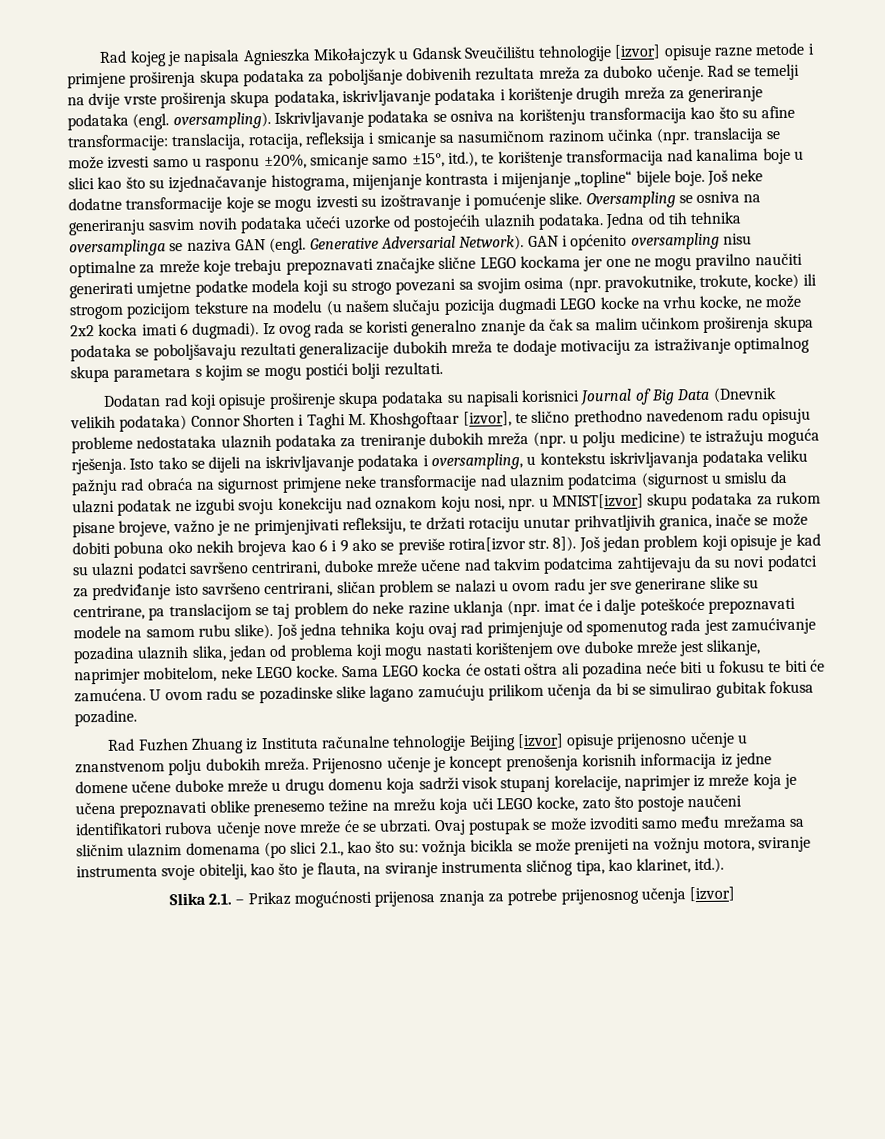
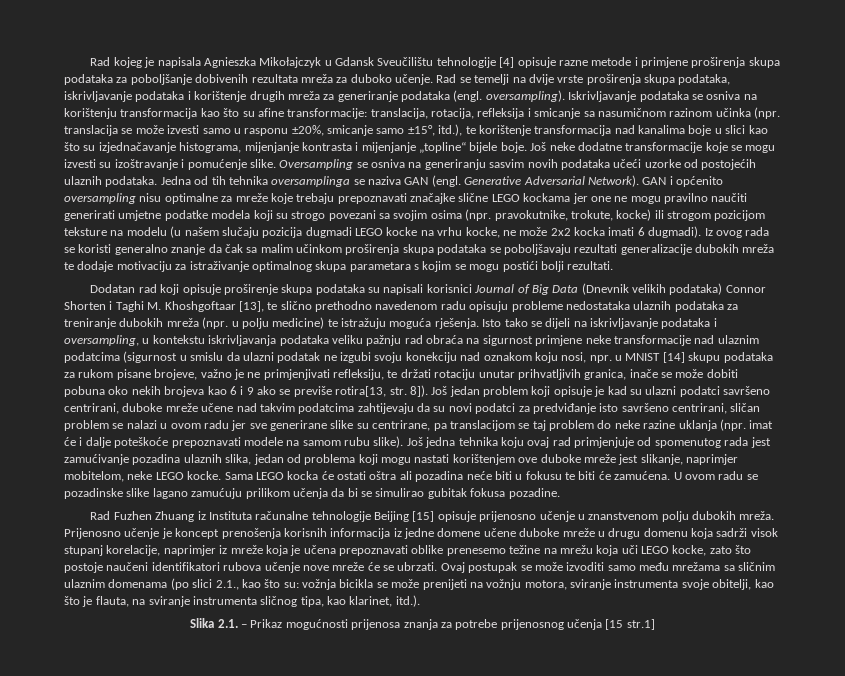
- Rad kojeg je napisala Agnieszka Mikołajczyk u Gdansk Sveučilištu tehnologije [izvor] opisuje razne metode i primjene proširenja skupa podataka za poboljšanje dobivenih rezultata mreža za duboko učenje.
+ Rad kojeg je napisala Agnieszka Mikołajczyk u Gdansk Sveučilištu tehnologije [4] opisuje razne metode i primjene proširenja skupa podataka za poboljšanje dobivenih rezultata mreža za duboko učenje.
- Dodatan rad koji opisuje proširenje skupa podataka su napisali korisnici Journal of Big Data (Dnevnik velikih podataka) Connor Shorten i Taghi M. Khoshgoftaar [izvor], te slično prethodno navedenom radu opisuju probleme nedostataka ulaznih podataka za treniranje dubokih mreža (npr. u polju medicine) te istražuju moguća rješenja.
+ Dodatan rad koji opisuje proširenje skupa podataka su napisali korisnici Journal of Big Data (Dnevnik velikih podataka) Connor Shorten i Taghi M. Khoshgoftaar [13], te slično prethodno navedenom radu opisuju probleme nedostataka ulaznih podataka za treniranje dubokih mreža (npr. u polju medicine) te istražuju moguća rješenja.
- Isto tako se dijeli na iskrivljavanje podataka i oversampling, u kontekstu iskrivljavanja podataka veliku pažnju rad obraća na sigurnost primjene neke transformacije nad ulaznim podatcima (sigurnost u smislu da ulazni podatak ne izgubi svoju konekciju nad oznakom koju nosi, npr. u MNIST[izvor] skupu podataka za rukom pisane brojeve, važno je ne primjenjivati refleksiju, te držati rotaciju unutar prihvatljivih granica, inače se može dobiti pobuna oko nekih brojeva kao 6 i 9 ako se previše rotira[izvor str. 8]).
+ Isto tako se dijeli na iskrivljavanje podataka i oversampling, u kontekstu iskrivljavanja podataka veliku pažnju rad obraća na sigurnost primjene neke transformacije nad ulaznim podatcima (sigurnost u smislu da ulazni podatak ne izgubi svoju konekciju nad oznakom koju nosi, npr. u MNIST [14] skupu podataka za rukom pisane brojeve, važno je ne primjenjivati refleksiju, te držati rotaciju unutar prihvatljivih granica, inače se može dobiti pobuna oko nekih brojeva kao 6 i 9 ako se previše rotira[13, str. 8]).
- Rad Fuzhen Zhuang iz Instituta računalne tehnologije Beijing [izvor] opisuje prijenosno učenje u znanstvenom polju dubokih mreža.
+ Rad Fuzhen Zhuang iz Instituta računalne tehnologije Beijing [15] opisuje prijenosno učenje u znanstvenom polju dubokih mreža.
- Slika 2.1. – Prikaz mogućnosti prijenosa znanja za potrebe prijenosnog učenja [izvor]
+ Slika 2.1. – Prikaz mogućnosti prijenosa znanja za potrebe prijenosnog učenja [15 str.1]

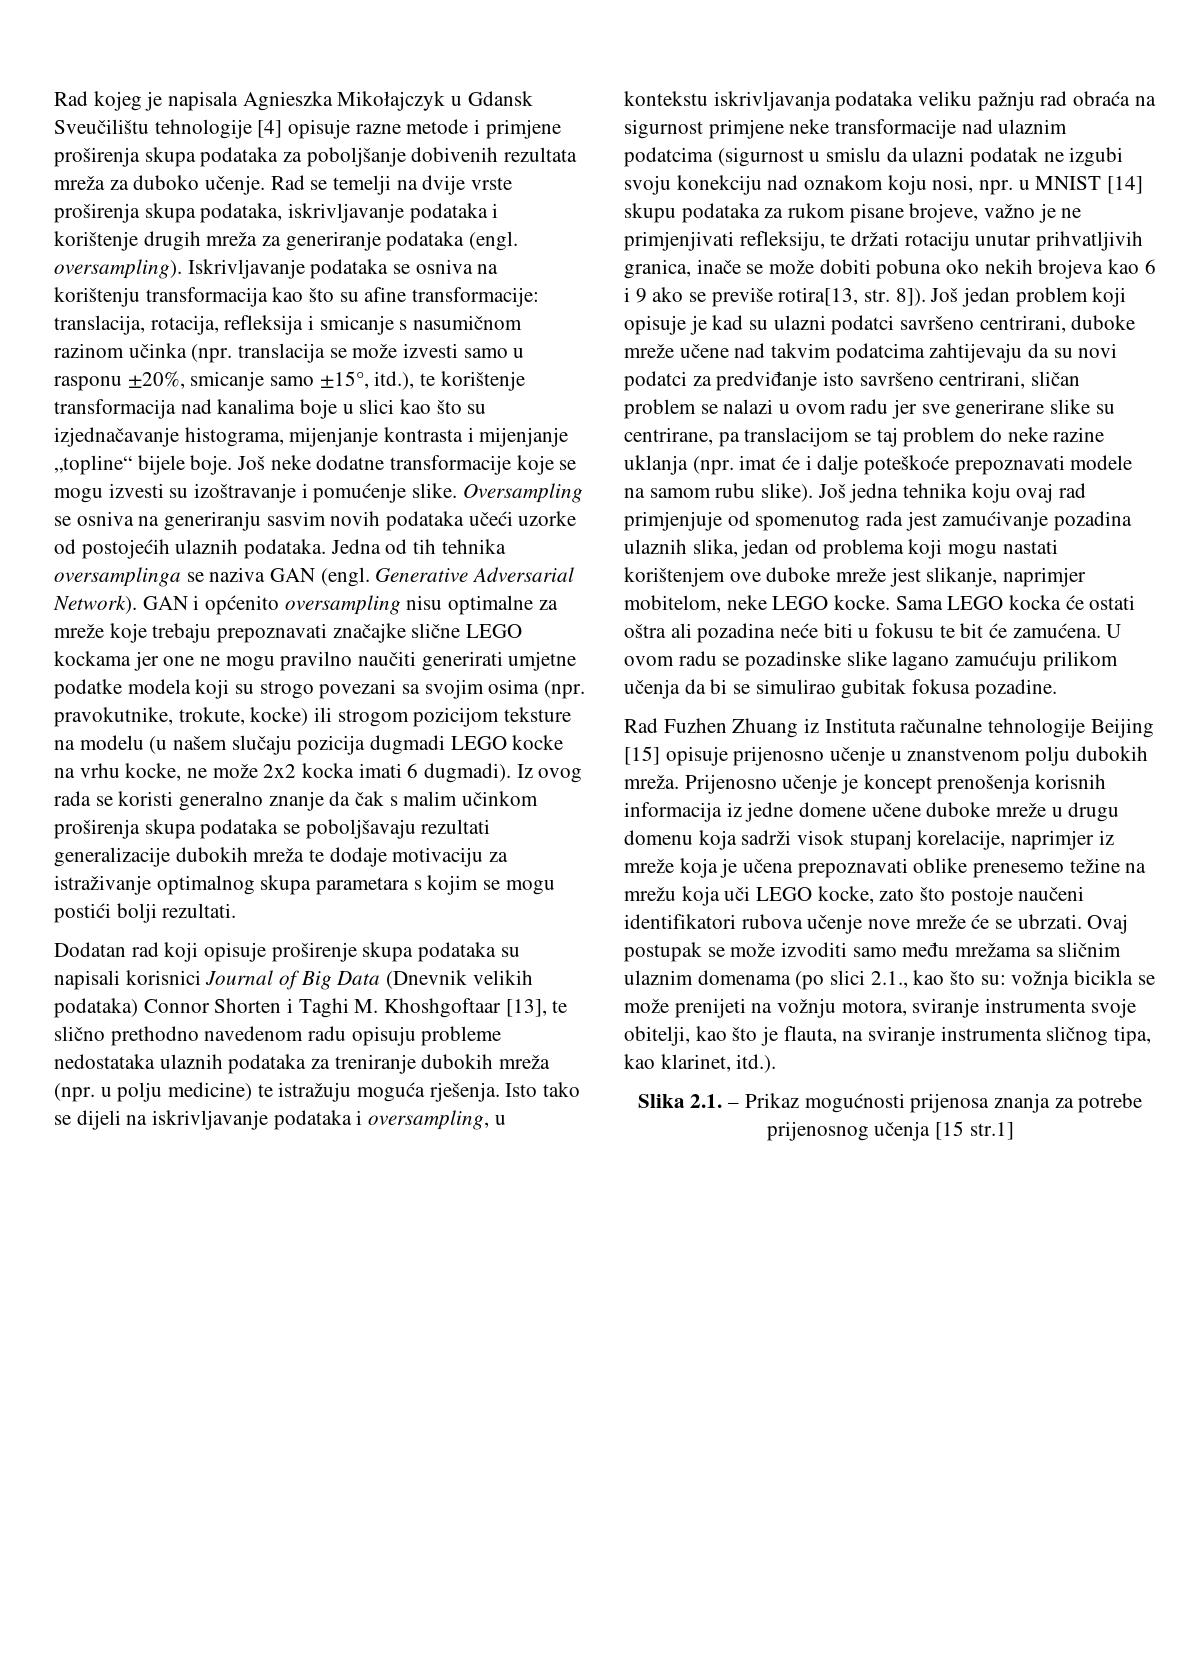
- Iskrivljavanje podataka se osniva na korištenju transformacija kao što su afine transformacije: translacija, rotacija, refleksija i smicanje sa nasumičnom razinom učinka (npr. translacija se može izvesti samo u rasponu ±20%, smicanje samo ±15°, itd.), te korištenje transformacija nad kanalima boje u slici kao što su izjednačavanje histograma, mijenjanje kontrasta i mijenjanje „topline“ bijele boje.
+ Iskrivljavanje podataka se osniva na korištenju transformacija kao što su afine transformacije: translacija, rotacija, refleksija i smicanje s nasumičnom razinom učinka (npr. translacija se može izvesti samo u rasponu ±20%, smicanje samo ±15°, itd.), te korištenje transformacija nad kanalima boje u slici kao što su izjednačavanje histograma, mijenjanje kontrasta i mijenjanje „topline“ bijele boje.
- Iz ovog rada se koristi generalno znanje da čak sa malim učinkom proširenja skupa podataka se poboljšavaju rezultati generalizacije dubokih mreža te dodaje motivaciju za istraživanje optimalnog skupa parametara s kojim se mogu postići bolji rezultati.
+ Iz ovog rada se koristi generalno znanje da čak s malim učinkom proširenja skupa podataka se poboljšavaju rezultati generalizacije dubokih mreža te dodaje motivaciju za istraživanje optimalnog skupa parametara s kojim se mogu postići bolji rezultati.
- Sama LEGO kocka će ostati oštra ali pozadina neće biti u fokusu te biti će zamućena.
+ Sama LEGO kocka će ostati oštra ali pozadina neće biti u fokusu te bit će zamućena.

